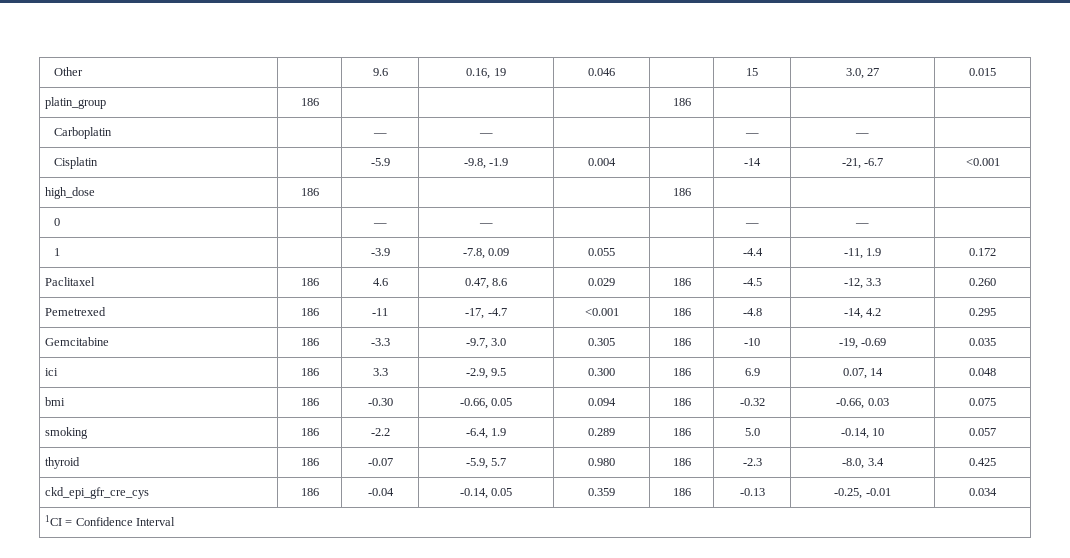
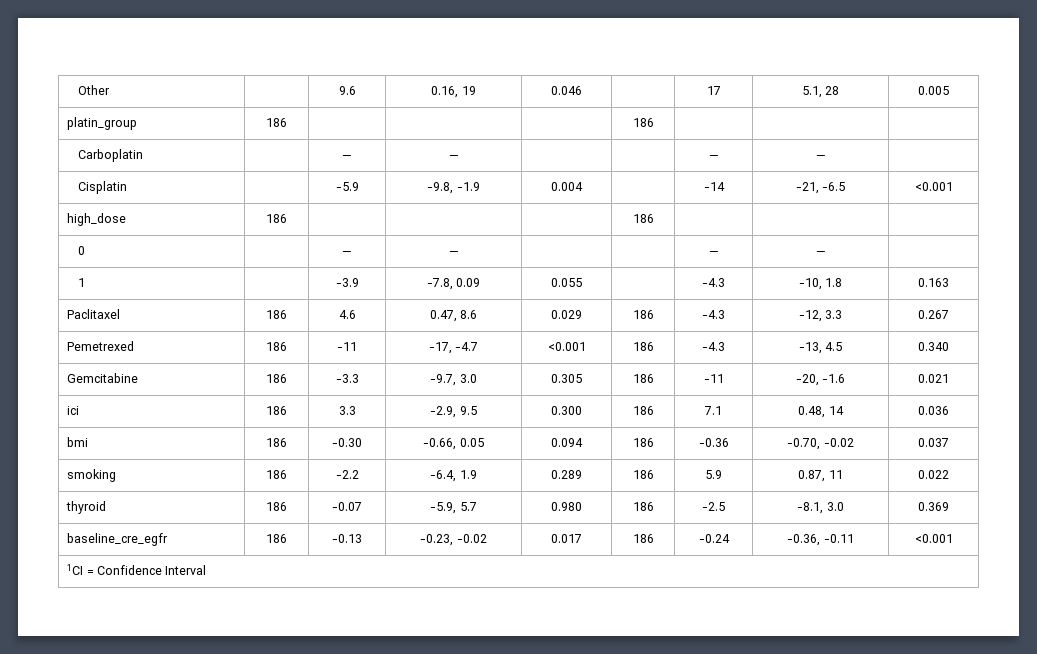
- Other | | 9.6 | 0.16, 19 | 0.046 | | 15 | 3.0, 27 | 0.015
+ Other | | 9.6 | 0.16, 19 | 0.046 | | 17 | 5.1, 28 | 0.005
- Cisplatin | | -5.9 | -9.8, -1.9 | 0.004 | | -14 | -21, -6.7 | <0.001
+ Cisplatin | | -5.9 | -9.8, -1.9 | 0.004 | | -14 | -21, -6.5 | <0.001
- 1 | | -3.9 | -7.8, 0.09 | 0.055 | | -4.4 | -11, 1.9 | 0.172
+ 1 | | -3.9 | -7.8, 0.09 | 0.055 | | -4.3 | -10, 1.8 | 0.163
- Paclitaxel | 186 | 4.6 | 0.47, 8.6 | 0.029 | 186 | -4.5 | -12, 3.3 | 0.260
+ Paclitaxel | 186 | 4.6 | 0.47, 8.6 | 0.029 | 186 | -4.3 | -12, 3.3 | 0.267
- Pemetrexed | 186 | -11 | -17, -4.7 | <0.001 | 186 | -4.8 | -14, 4.2 | 0.295
+ Pemetrexed | 186 | -11 | -17, -4.7 | <0.001 | 186 | -4.3 | -13, 4.5 | 0.340
- Gemcitabine | 186 | -3.3 | -9.7, 3.0 | 0.305 | 186 | -10 | -19, -0.69 | 0.035
+ Gemcitabine | 186 | -3.3 | -9.7, 3.0 | 0.305 | 186 | -11 | -20, -1.6 | 0.021
- ici | 186 | 3.3 | -2.9, 9.5 | 0.300 | 186 | 6.9 | 0.07, 14 | 0.048
+ ici | 186 | 3.3 | -2.9, 9.5 | 0.300 | 186 | 7.1 | 0.48, 14 | 0.036
- bmi | 186 | -0.30 | -0.66, 0.05 | 0.094 | 186 | -0.32 | -0.66, 0.03 | 0.075
+ bmi | 186 | -0.30 | -0.66, 0.05 | 0.094 | 186 | -0.36 | -0.70, -0.02 | 0.037
- smoking | 186 | -2.2 | -6.4, 1.9 | 0.289 | 186 | 5.0 | -0.14, 10 | 0.057
+ smoking | 186 | -2.2 | -6.4, 1.9 | 0.289 | 186 | 5.9 | 0.87, 11 | 0.022
- thyroid | 186 | -0.07 | -5.9, 5.7 | 0.980 | 186 | -2.3 | -8.0, 3.4 | 0.425
- ckd_epi_gfr_cre_cys | 186 | -0.04 | -0.14, 0.05 | 0.359 | 186 | -0.13 | -0.25, -0.01 | 0.034
+ thyroid | 186 | -0.07 | -5.9, 5.7 | 0.980 | 186 | -2.5 | -8.1, 3.0 | 0.369
+ baseline_cre_egfr | 186 | -0.13 | -0.23, -0.02 | 0.017 | 186 | -0.24 | -0.36, -0.11 | <0.001

